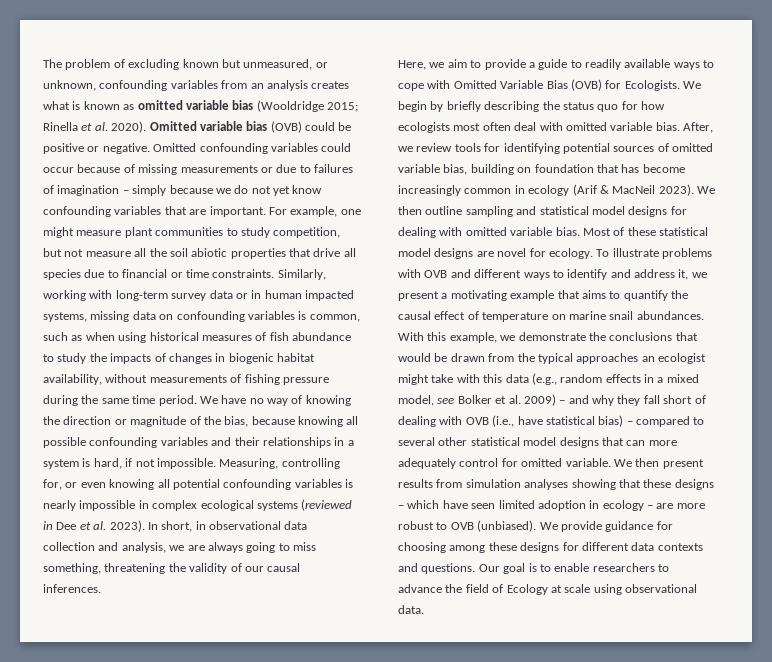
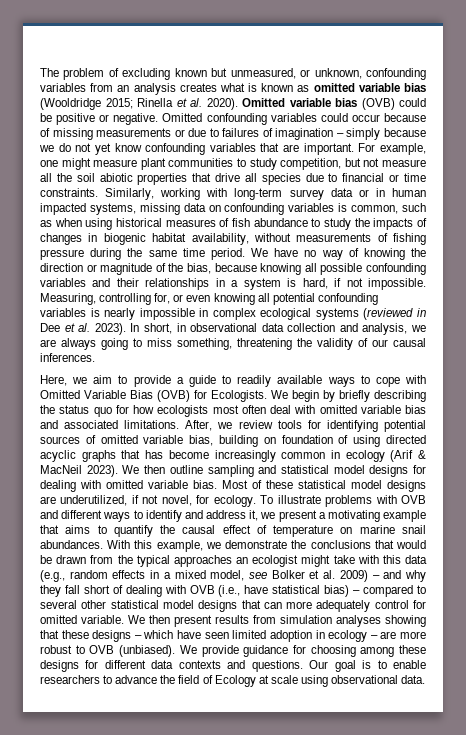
- We begin by briefly describing the status quo for how ecologists most often deal with omitted variable bias.
+ We begin by briefly describing the status quo for how ecologists most often deal with omitted variable bias and associated limitations.
- After, we review tools for identifying potential sources of omitted variable bias, building on foundation that has become increasingly common in ecology (Arif & MacNeil 2023).
+ After, we review tools for identifying potential sources of omitted variable bias, building on foundation of using directed acyclic graphs that has become increasingly common in ecology (Arif & MacNeil 2023).
- Most of these statistical model designs are novel for ecology.
+ Most of these statistical model designs are underutilized, if not novel, for ecology.

